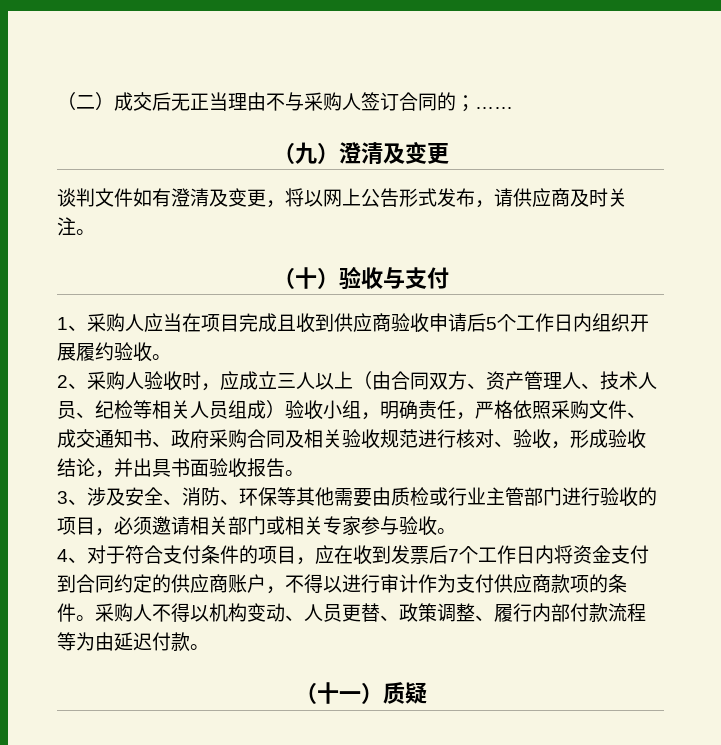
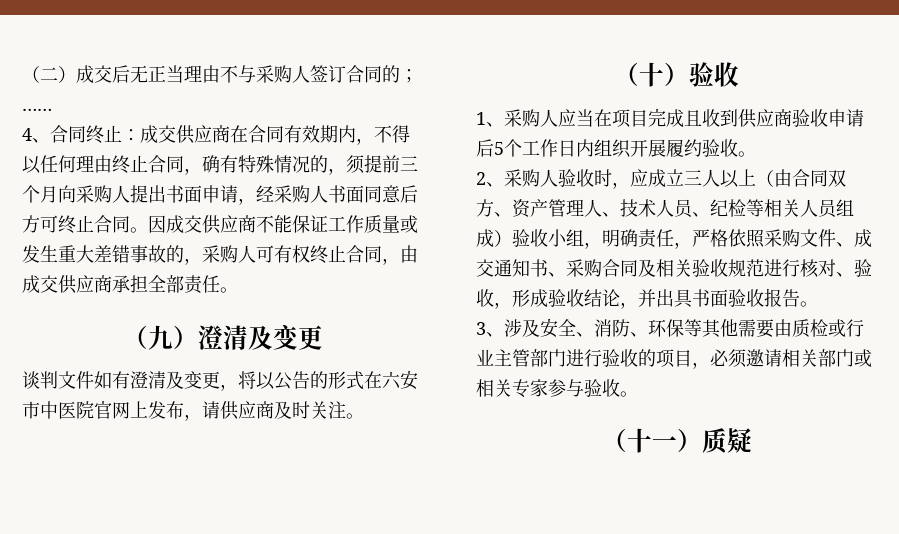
+ 4、合同终止：成交供应商在合同有效期内，不得以任何理由终止合同，确有特殊情况的，须提前三个月向采购人提出书面申请，经采购人书面同意后方可终止合同。因成交供应商不能保证工作质量或发生重大差错事故的，采购人可有权终止合同，由成交供应商承担全部责任。
- 谈判文件如有澄清及变更，将以网上公告形式发布，请供应商及时关注。
+ 谈判文件如有澄清及变更，将以公告的形式在六安市中医院官网上发布，请供应商及时关注。
- （十）验收与支付
+ （十）验收
- 2、采购人验收时，应成立三人以上（由合同双方、资产管理人、技术人员、纪检等相关人员组成）验收小组，明确责任，严格依照采购文件、成交通知书、政府采购合同及相关验收规范进行核对、验收，形成验收结论，并出具书面验收报告。
+ 2、采购人验收时，应成立三人以上（由合同双方、资产管理人、技术人员、纪检等相关人员组成）验收小组，明确责任，严格依照采购文件、成交通知书、采购合同及相关验收规范进行核对、验收，形成验收结论，并出具书面验收报告。
- 4、对于符合支付条件的项目，应在收到发票后7个工作日内将资金支付到合同约定的供应商账户，不得以进行审计作为支付供应商款项的条件。采购人不得以机构变动、人员更替、政策调整、履行内部付款流程等为由延迟付款。

